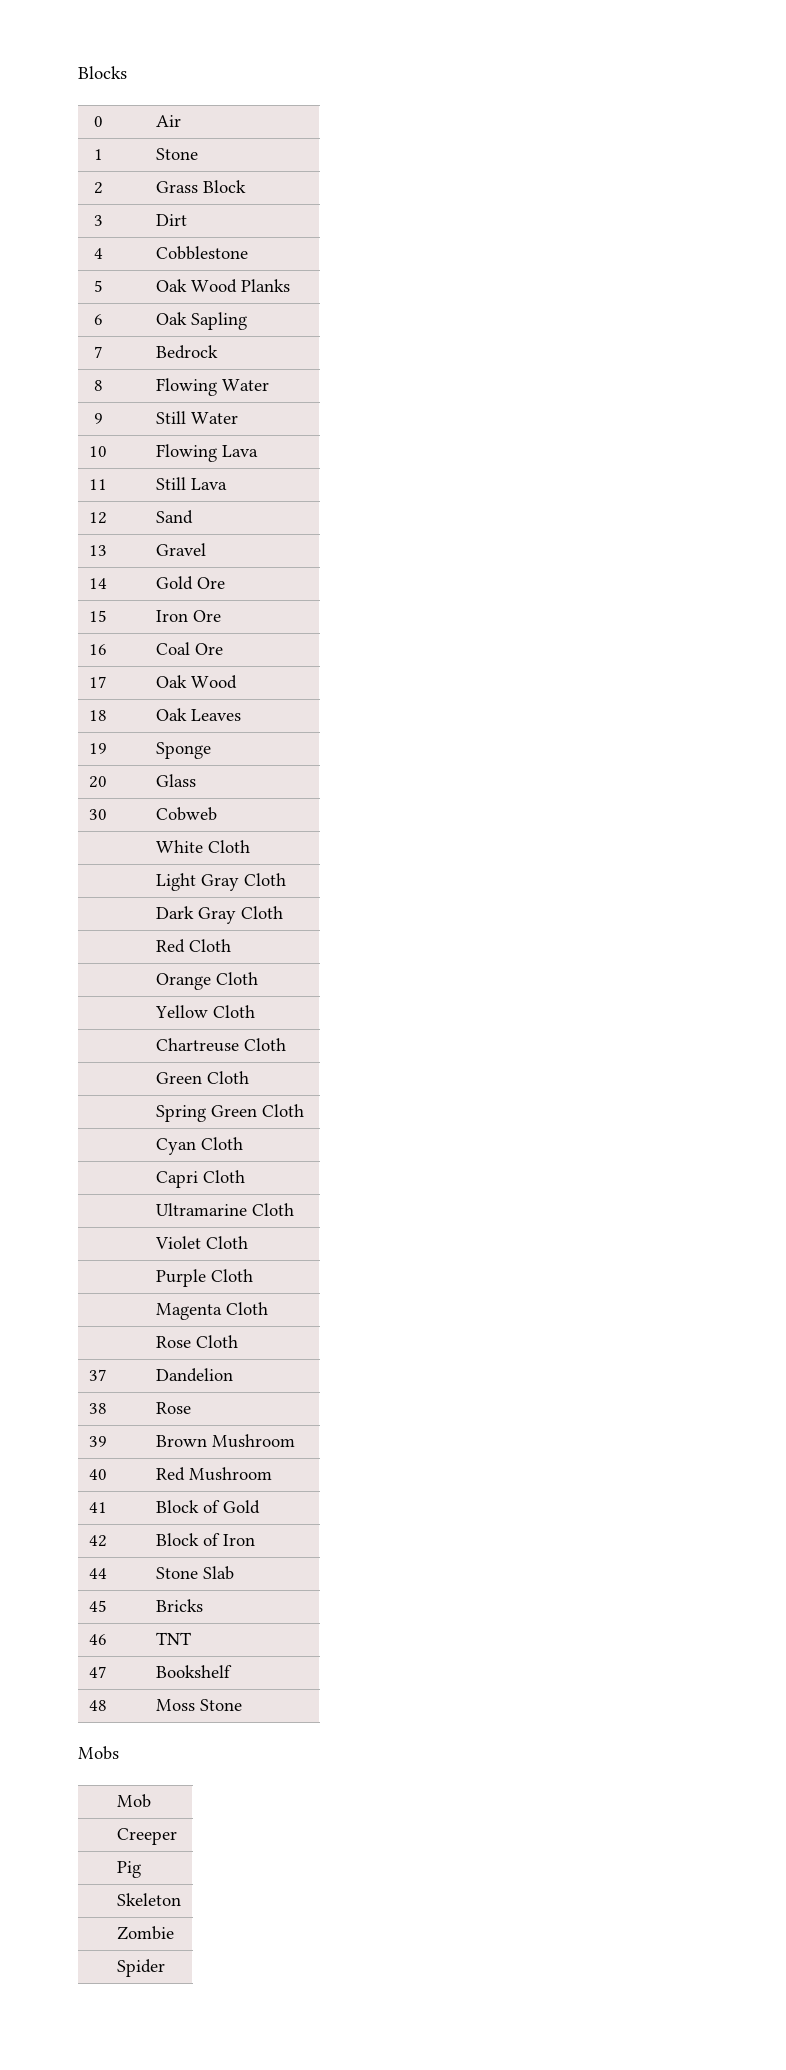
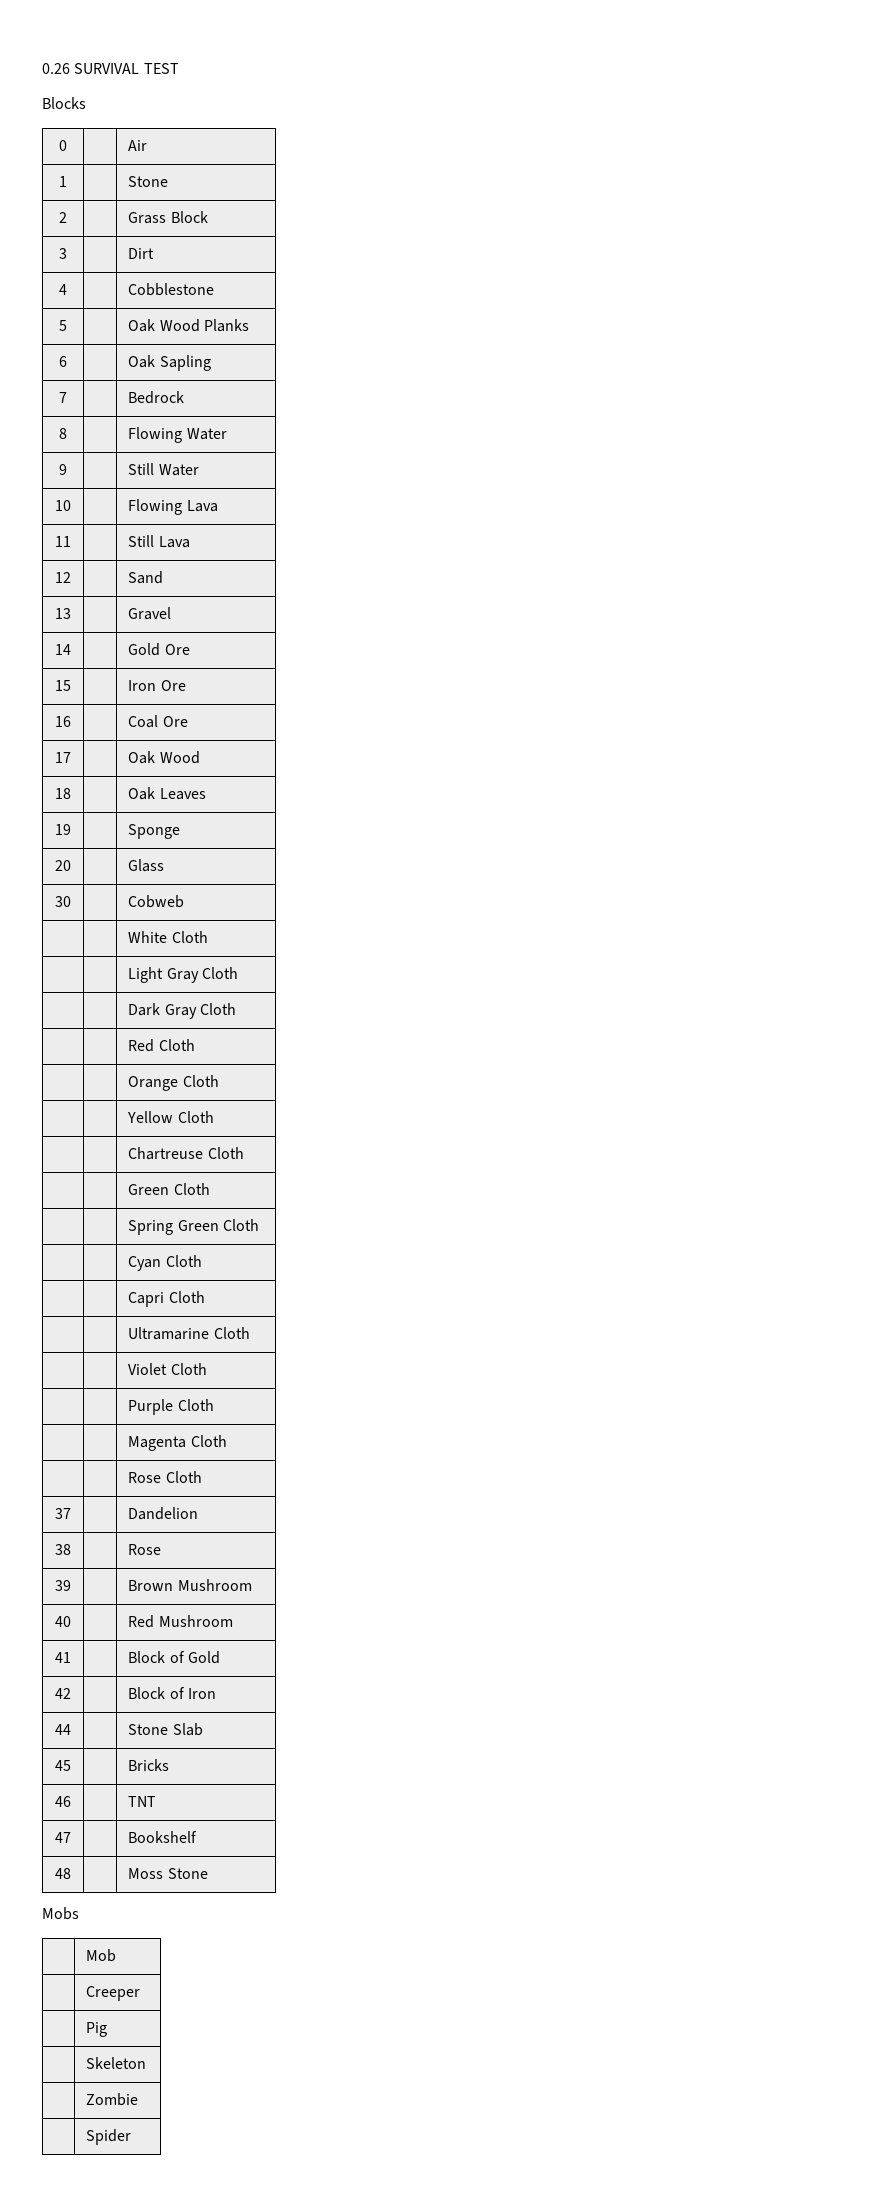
+ 0.26 SURVIVAL TEST

